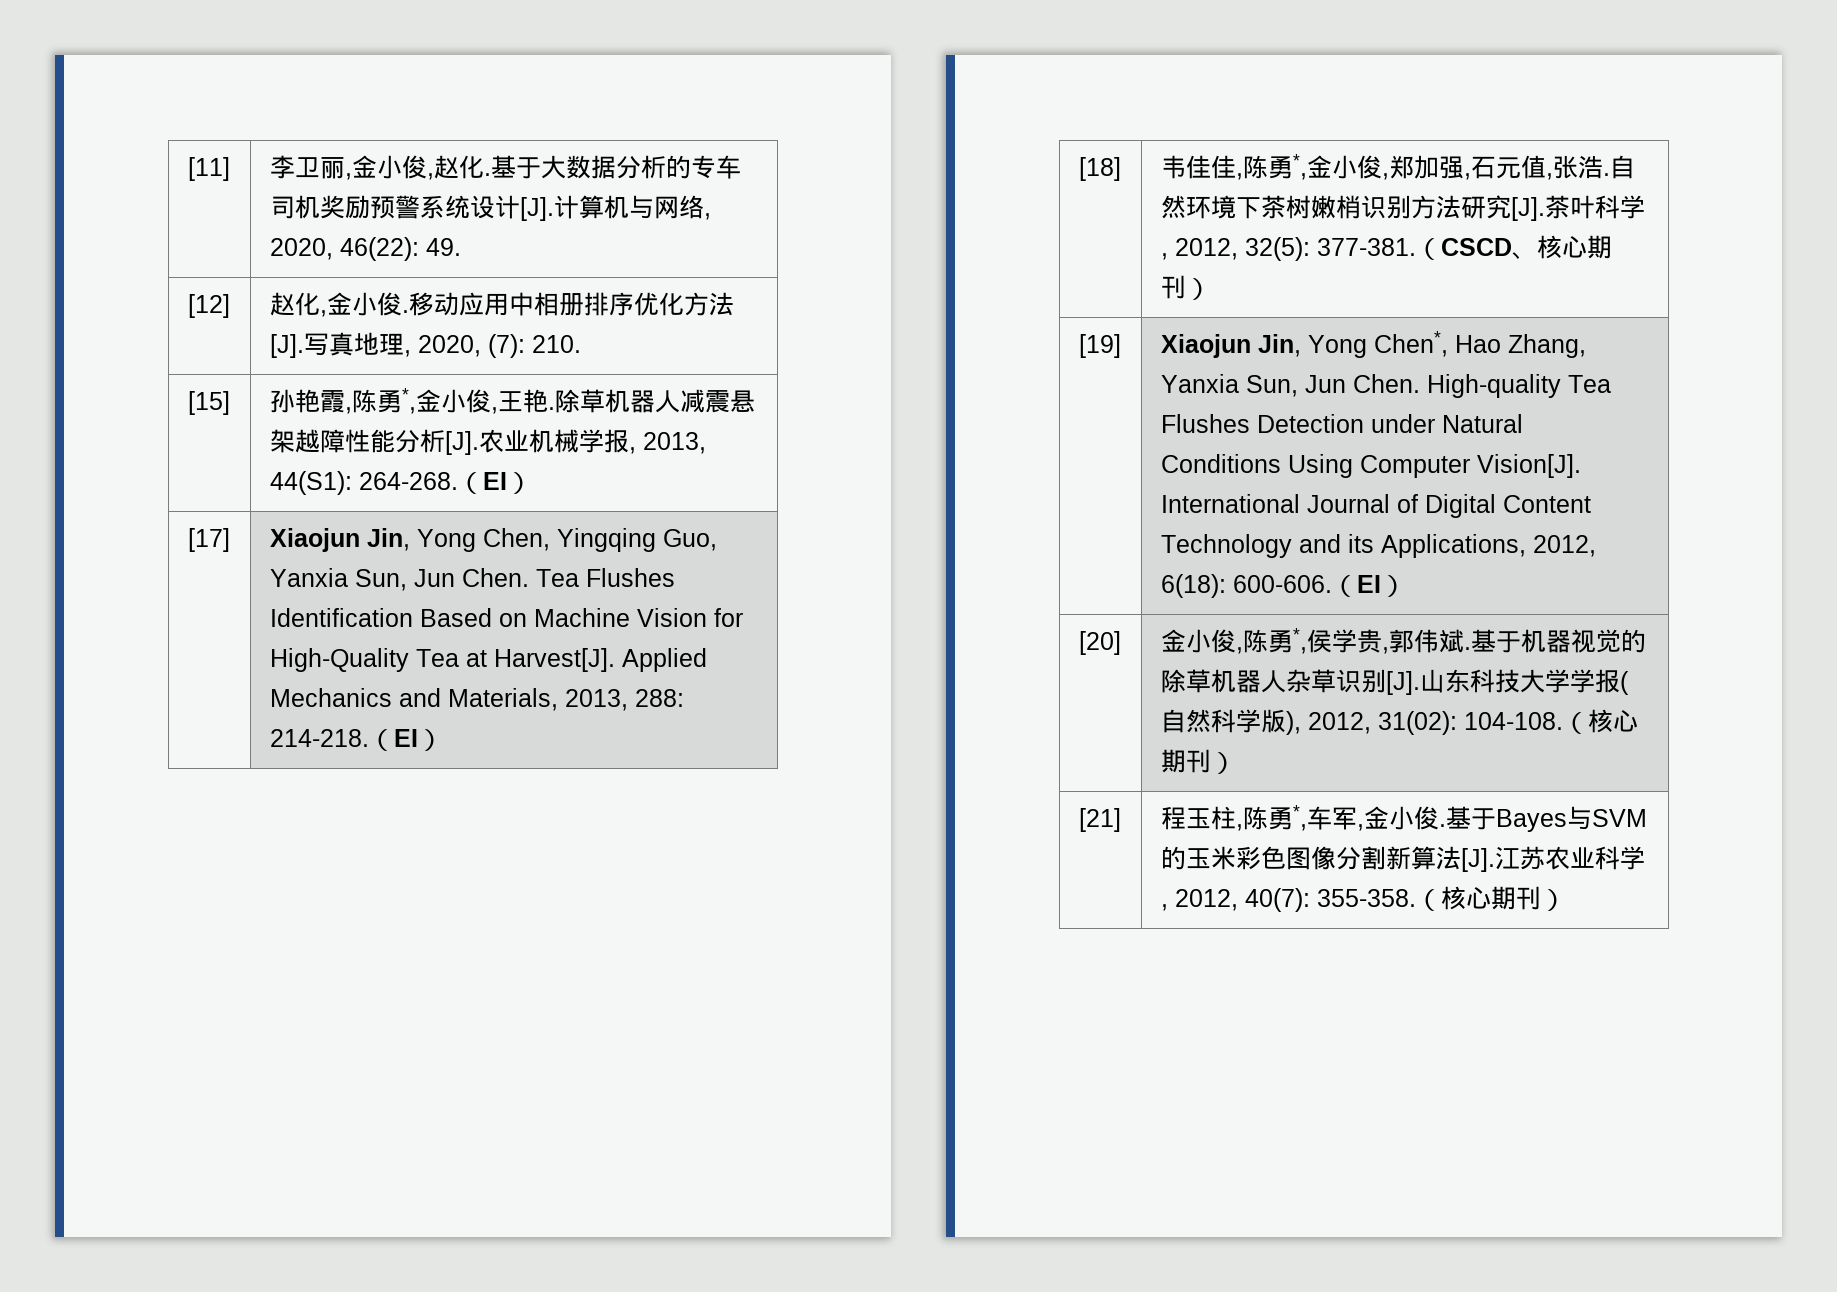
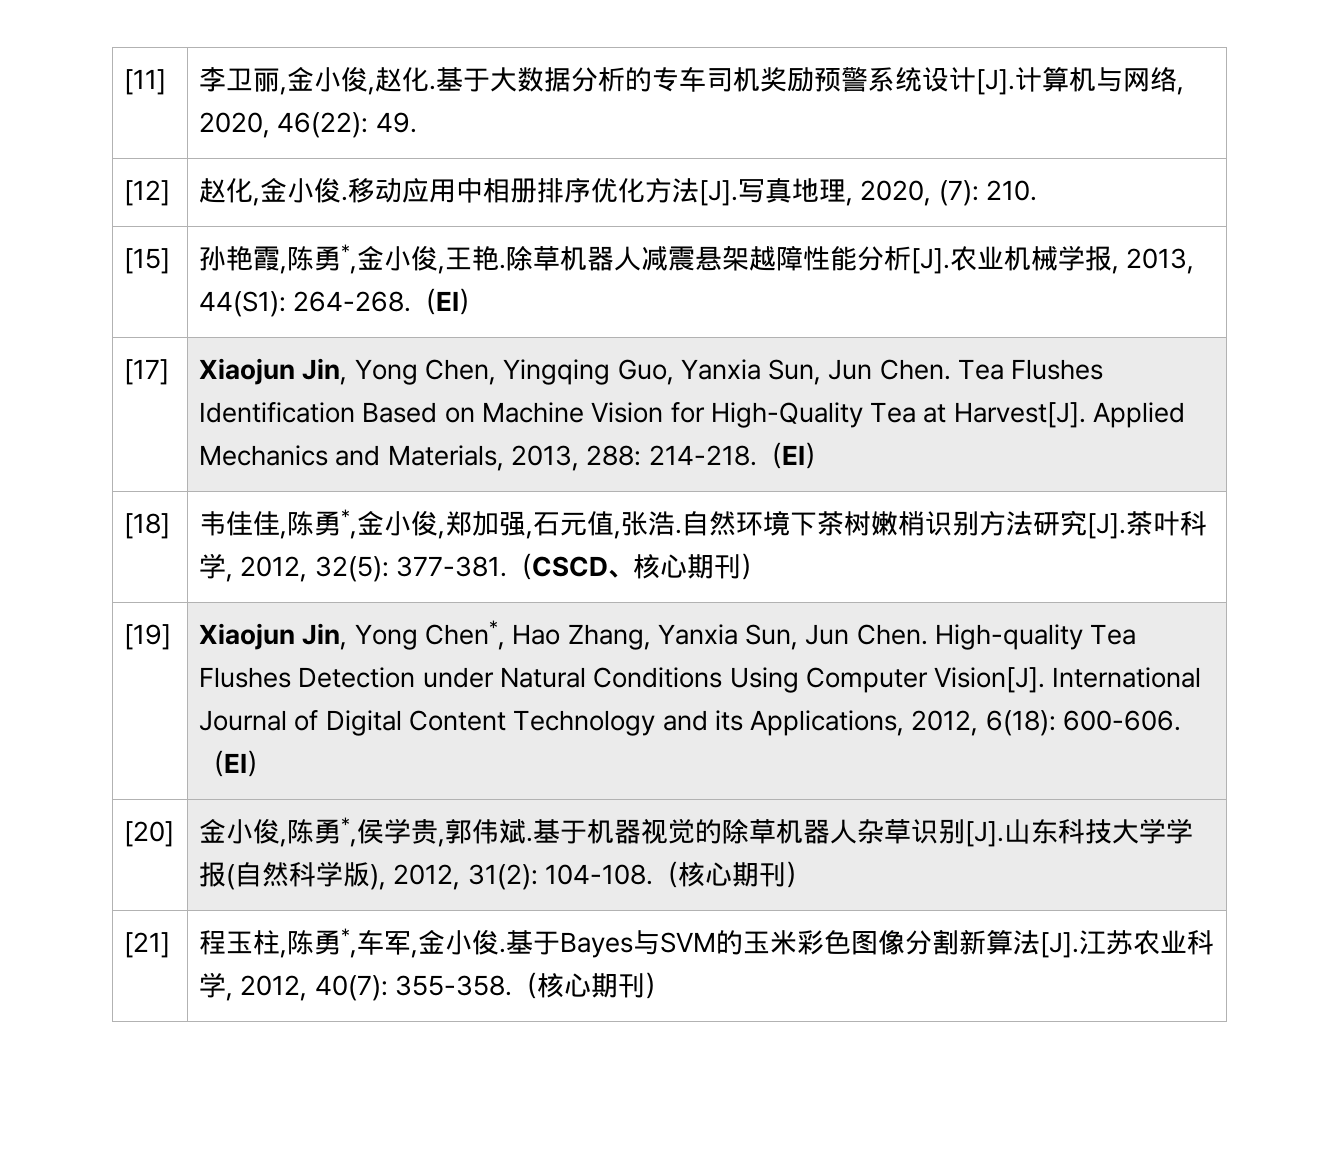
- [20] | 金小俊,陈勇*,侯学贵,郭伟斌.基于机器视觉的除草机器人杂草识别[J].山东科技大学学报(自然科学版), 2012, 31(02): 104-108.（核心期刊）
+ [20] | 金小俊,陈勇*,侯学贵,郭伟斌.基于机器视觉的除草机器人杂草识别[J].山东科技大学学报(自然科学版), 2012, 31(2): 104-108.（核心期刊）

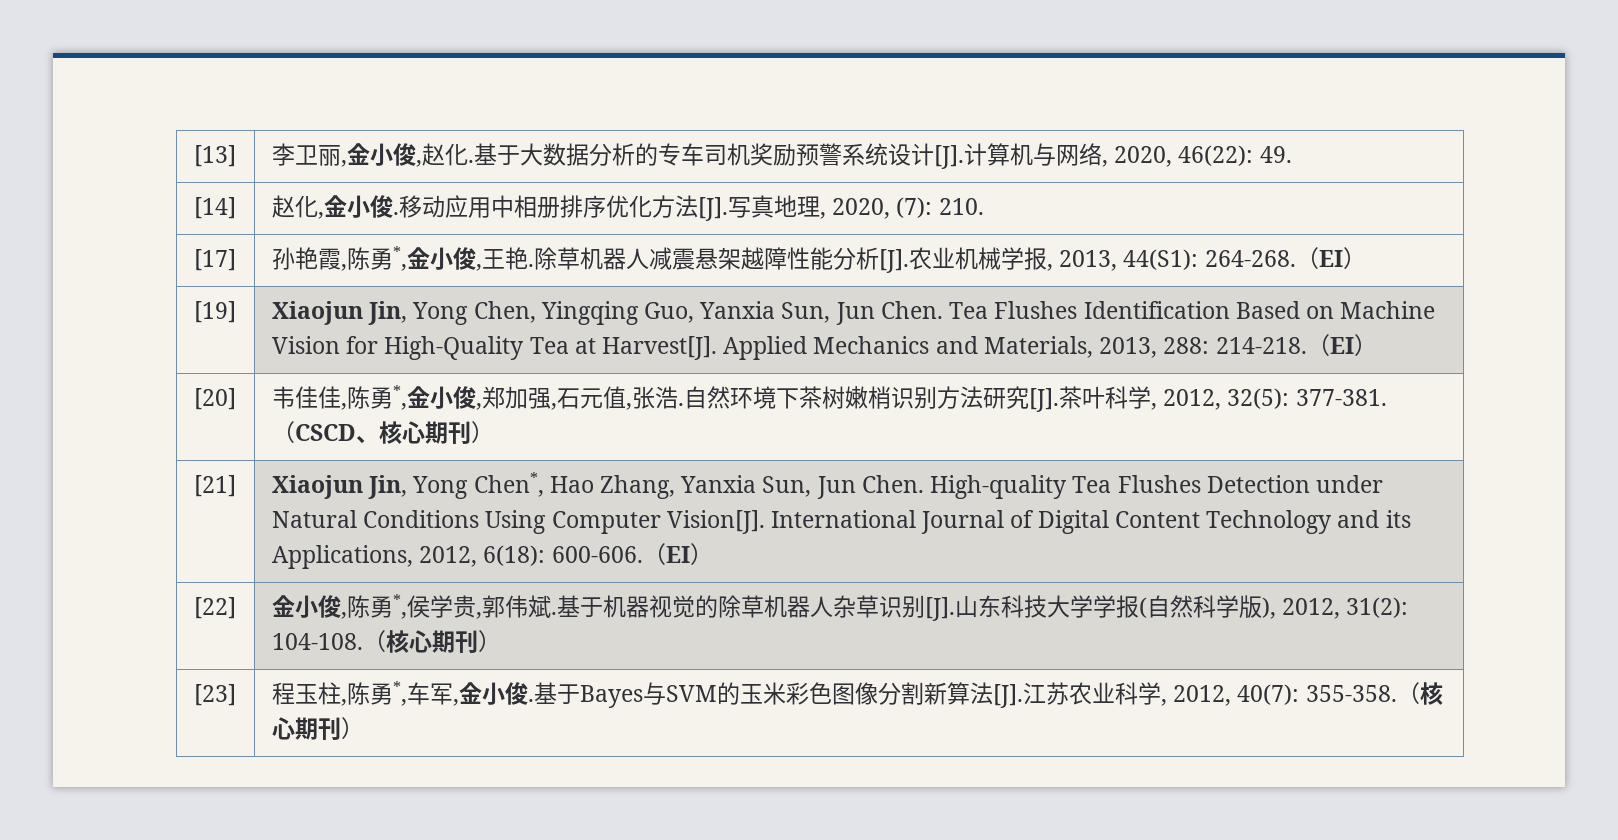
- [11] | 李卫丽,金小俊,赵化.基于大数据分析的专车司机奖励预警系统设计[J].计算机与网络, 2020, 46(22): 49.
+ [13] | 李卫丽,金小俊,赵化.基于大数据分析的专车司机奖励预警系统设计[J].计算机与网络, 2020, 46(22): 49.
- [12] | 赵化,金小俊.移动应用中相册排序优化方法[J].写真地理, 2020, (7): 210.
+ [14] | 赵化,金小俊.移动应用中相册排序优化方法[J].写真地理, 2020, (7): 210.
- [15] | 孙艳霞,陈勇*,金小俊,王艳.除草机器人减震悬架越障性能分析[J].农业机械学报, 2013, 44(S1): 264-268.（EI）
+ [17] | 孙艳霞,陈勇*,金小俊,王艳.除草机器人减震悬架越障性能分析[J].农业机械学报, 2013, 44(S1): 264-268.（EI）
- [17] | Xiaojun Jin, Yong Chen, Yingqing Guo, Yanxia Sun, Jun Chen. Tea Flushes Identification Based on Machine Vision for High-Quality Tea at Harvest[J]. Applied Mechanics and Materials, 2013, 288: 214-218.（EI）
+ [19] | Xiaojun Jin, Yong Chen, Yingqing Guo, Yanxia Sun, Jun Chen. Tea Flushes Identification Based on Machine Vision for High-Quality Tea at Harvest[J]. Applied Mechanics and Materials, 2013, 288: 214-218.（EI）
- [18] | 韦佳佳,陈勇*,金小俊,郑加强,石元值,张浩.自然环境下茶树嫩梢识别方法研究[J].茶叶科学, 2012, 32(5): 377-381.（CSCD、核心期刊）
+ [20] | 韦佳佳,陈勇*,金小俊,郑加强,石元值,张浩.自然环境下茶树嫩梢识别方法研究[J].茶叶科学, 2012, 32(5): 377-381.（CSCD、核心期刊）
- [19] | Xiaojun Jin, Yong Chen*, Hao Zhang, Yanxia Sun, Jun Chen. High-quality Tea Flushes Detection under Natural Conditions Using Computer Vision[J]. International Journal of Digital Content Technology and its Applications, 2012, 6(18): 600-606.（EI）
+ [21] | Xiaojun Jin, Yong Chen*, Hao Zhang, Yanxia Sun, Jun Chen. High-quality Tea Flushes Detection under Natural Conditions Using Computer Vision[J]. International Journal of Digital Content Technology and its Applications, 2012, 6(18): 600-606.（EI）
- [20] | 金小俊,陈勇*,侯学贵,郭伟斌.基于机器视觉的除草机器人杂草识别[J].山东科技大学学报(自然科学版), 2012, 31(2): 104-108.（核心期刊）
+ [22] | 金小俊,陈勇*,侯学贵,郭伟斌.基于机器视觉的除草机器人杂草识别[J].山东科技大学学报(自然科学版), 2012, 31(2): 104-108.（核心期刊）
- [21] | 程玉柱,陈勇*,车军,金小俊.基于Bayes与SVM的玉米彩色图像分割新算法[J].江苏农业科学, 2012, 40(7): 355-358.（核心期刊）
+ [23] | 程玉柱,陈勇*,车军,金小俊.基于Bayes与SVM的玉米彩色图像分割新算法[J].江苏农业科学, 2012, 40(7): 355-358.（核心期刊）

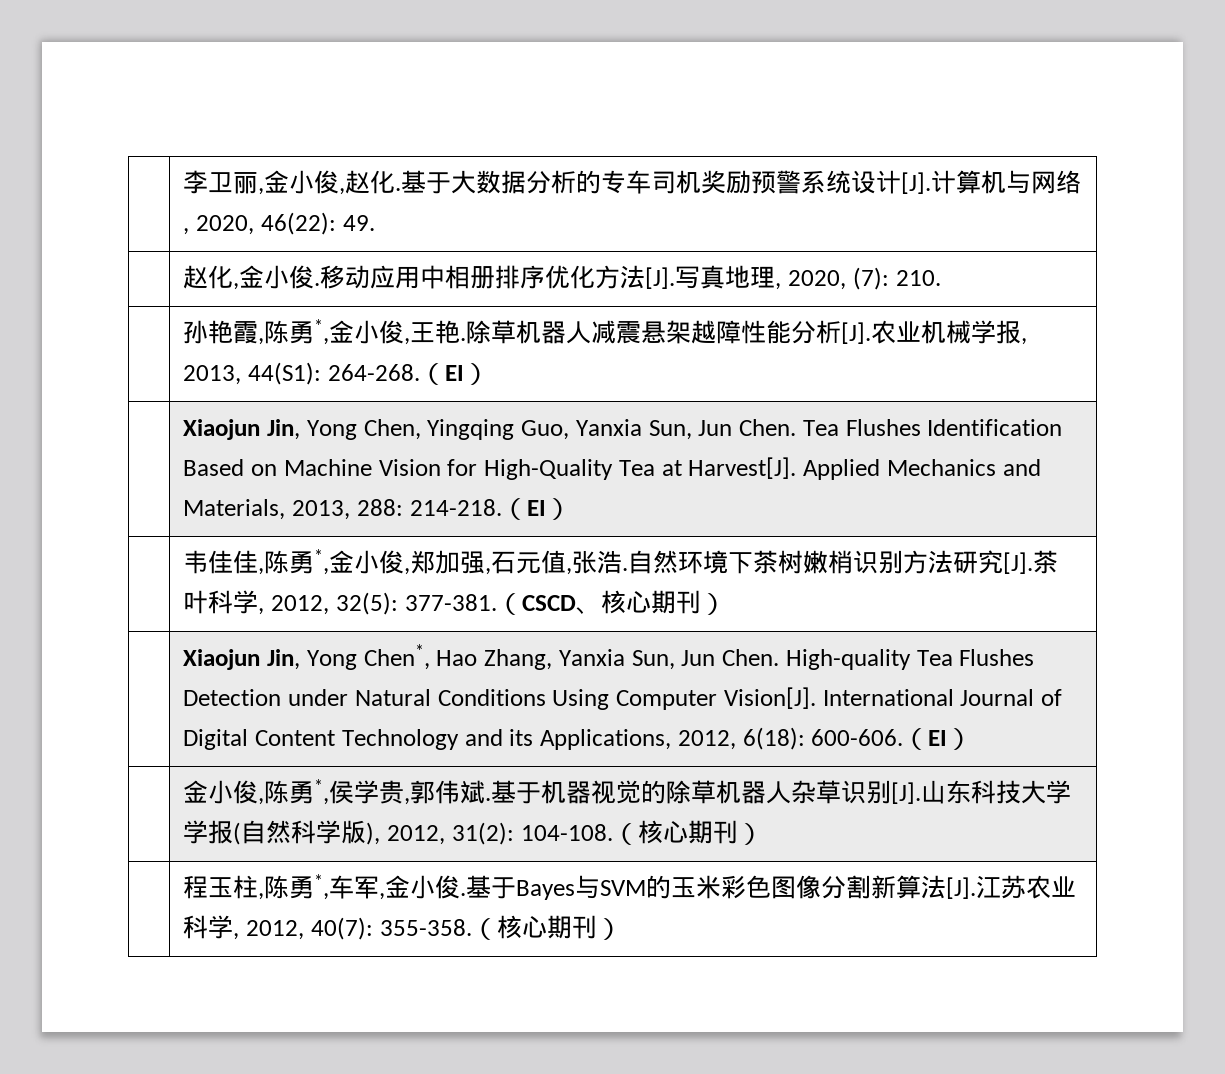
- [13] | 李卫丽,金小俊,赵化.基于大数据分析的专车司机奖励预警系统设计[J].计算机与网络, 2020, 46(22): 49.
+ | 李卫丽,金小俊,赵化.基于大数据分析的专车司机奖励预警系统设计[J].计算机与网络, 2020, 46(22): 49.
- [14] | 赵化,金小俊.移动应用中相册排序优化方法[J].写真地理, 2020, (7): 210.
+ | 赵化,金小俊.移动应用中相册排序优化方法[J].写真地理, 2020, (7): 210.
- [17] | 孙艳霞,陈勇*,金小俊,王艳.除草机器人减震悬架越障性能分析[J].农业机械学报, 2013, 44(S1): 264-268.（EI）
+ | 孙艳霞,陈勇*,金小俊,王艳.除草机器人减震悬架越障性能分析[J].农业机械学报, 2013, 44(S1): 264-268.（EI）
- [19] | Xiaojun Jin, Yong Chen, Yingqing Guo, Yanxia Sun, Jun Chen. Tea Flushes Identification Based on Machine Vision for High-Quality Tea at Harvest[J]. Applied Mechanics and Materials, 2013, 288: 214-218.（EI）
+ | Xiaojun Jin, Yong Chen, Yingqing Guo, Yanxia Sun, Jun Chen. Tea Flushes Identification Based on Machine Vision for High-Quality Tea at Harvest[J]. Applied Mechanics and Materials, 2013, 288: 214-218.（EI）
- [20] | 韦佳佳,陈勇*,金小俊,郑加强,石元值,张浩.自然环境下茶树嫩梢识别方法研究[J].茶叶科学, 2012, 32(5): 377-381.（CSCD、核心期刊）
+ | 韦佳佳,陈勇*,金小俊,郑加强,石元值,张浩.自然环境下茶树嫩梢识别方法研究[J].茶叶科学, 2012, 32(5): 377-381.（CSCD、核心期刊）
- [21] | Xiaojun Jin, Yong Chen*, Hao Zhang, Yanxia Sun, Jun Chen. High-quality Tea Flushes Detection under Natural Conditions Using Computer Vision[J]. International Journal of Digital Content Technology and its Applications, 2012, 6(18): 600-606.（EI）
+ | Xiaojun Jin, Yong Chen*, Hao Zhang, Yanxia Sun, Jun Chen. High-quality Tea Flushes Detection under Natural Conditions Using Computer Vision[J]. International Journal of Digital Content Technology and its Applications, 2012, 6(18): 600-606.（EI）
- [22] | 金小俊,陈勇*,侯学贵,郭伟斌.基于机器视觉的除草机器人杂草识别[J].山东科技大学学报(自然科学版), 2012, 31(2): 104-108.（核心期刊）
+ | 金小俊,陈勇*,侯学贵,郭伟斌.基于机器视觉的除草机器人杂草识别[J].山东科技大学学报(自然科学版), 2012, 31(2): 104-108.（核心期刊）
- [23] | 程玉柱,陈勇*,车军,金小俊.基于Bayes与SVM的玉米彩色图像分割新算法[J].江苏农业科学, 2012, 40(7): 355-358.（核心期刊）
+ | 程玉柱,陈勇*,车军,金小俊.基于Bayes与SVM的玉米彩色图像分割新算法[J].江苏农业科学, 2012, 40(7): 355-358.（核心期刊）

